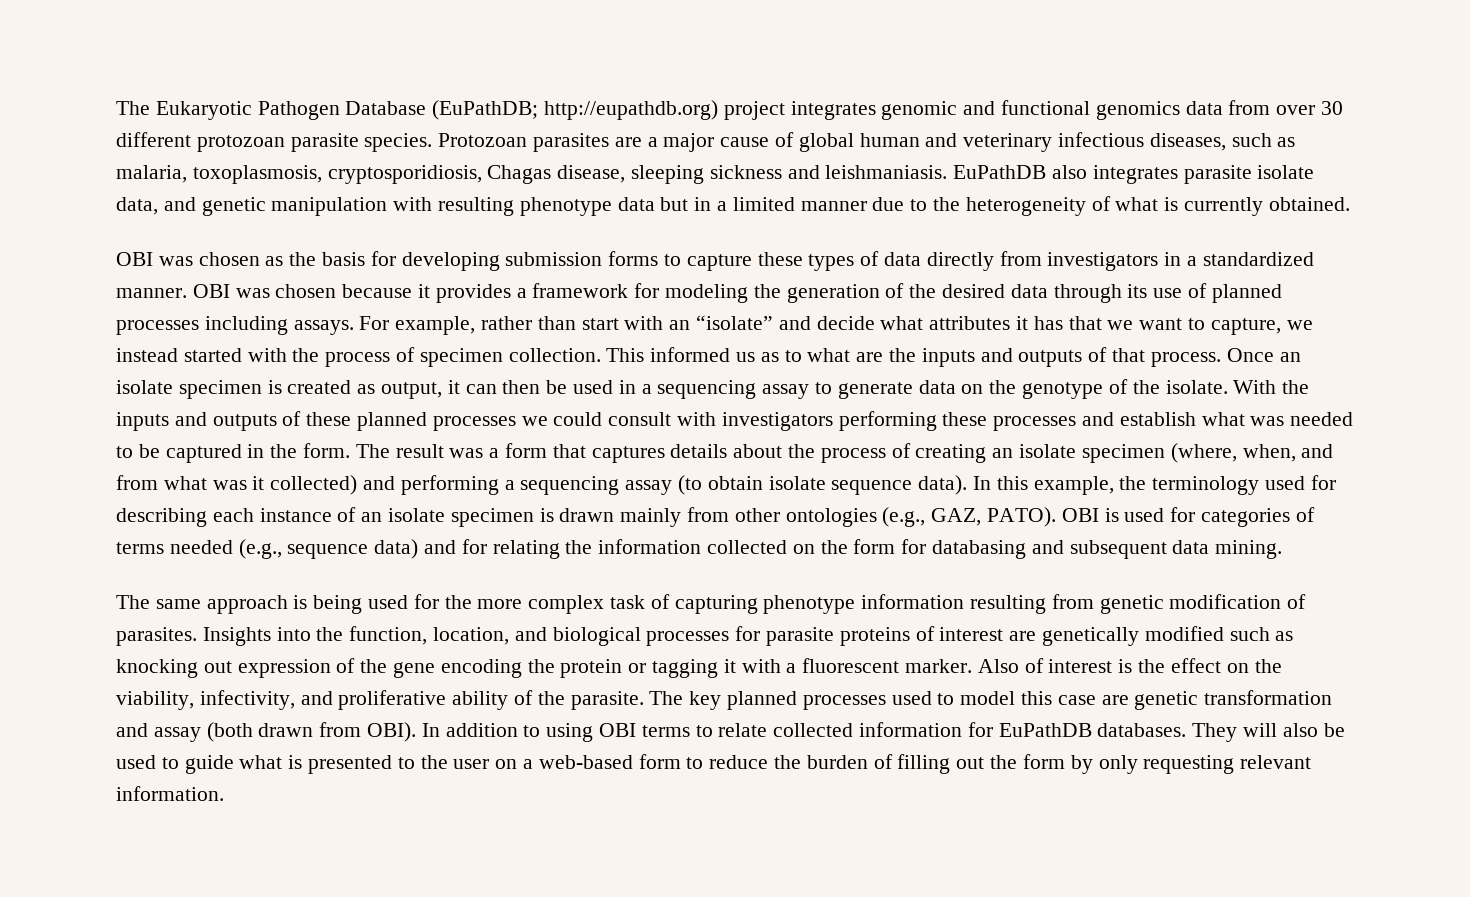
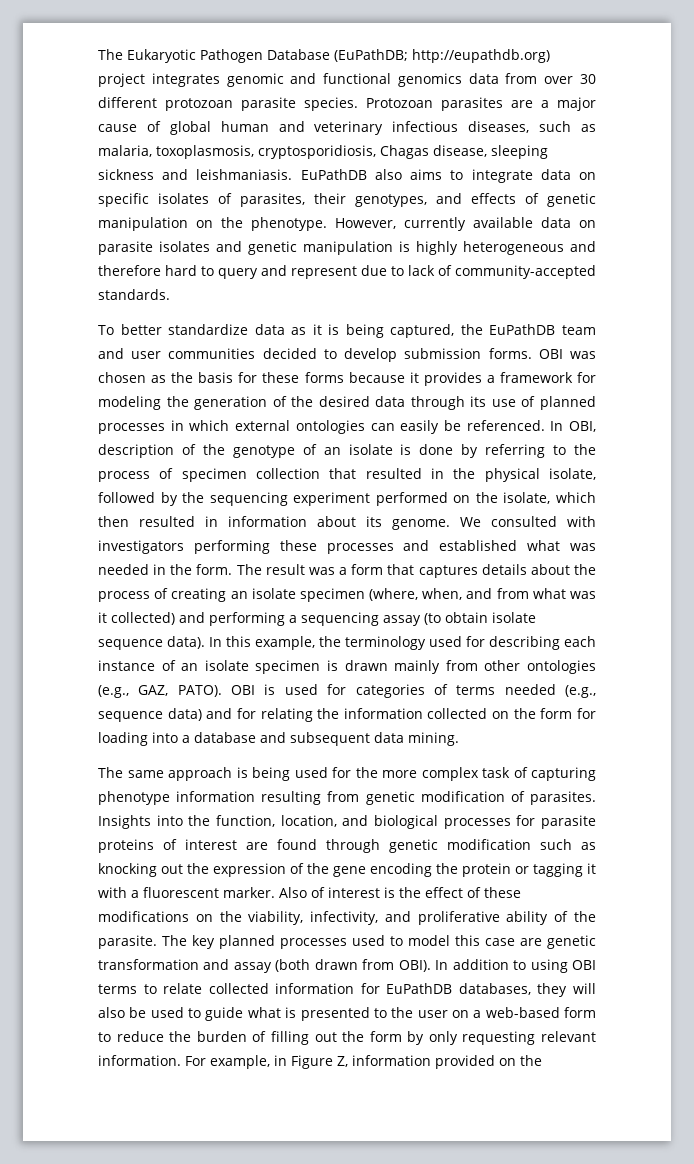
- EuPathDB also integrates parasite isolate data, and genetic manipulation with resulting phenotype data but in a limited manner due to the heterogeneity of what is currently obtained.
- OBI was chosen as the basis for developing submission forms to capture these types of data directly from investigators in a standardized manner. OBI was chosen because it provides a framework for modeling the generation of the desired data through its use of planned processes including assays. For example, rather than start with an “isolate” and decide what attributes it has that we want to capture, we instead started with the process of specimen collection. This informed us as to what are the inputs and outputs of that process. Once an isolate specimen is created as output, it can then be used in a sequencing assay to generate data on the genotype of the isolate. With the inputs and outputs of these planned processes we could consult with investigators performing these processes and establish what was needed to be captured in the form.
+ EuPathDB also aims to integrate data on specific isolates of parasites, their genotypes, and effects of genetic manipulation on the phenotype. However, currently available data on parasite isolates and genetic manipulation is highly heterogeneous and therefore hard to query and represent due to lack of community-accepted standards.
+ To better standardize data as it is being captured, the EuPathDB team and user communities decided to develop submission forms. OBI was chosen as the basis for these forms because it provides a framework for modeling the generation of the desired data through its use of planned processes in which external ontologies can easily be referenced. In OBI, description of the genotype of an isolate is done by referring to the process of specimen collection that resulted in the physical isolate, followed by the sequencing experiment performed on the isolate, which then resulted in information about its genome. We consulted with investigators performing these processes and established what was needed in the form.
- OBI is used for categories of terms needed (e.g., sequence data) and for relating the information collected on the form for databasing and subsequent data mining.
+ OBI is used for categories of terms needed (e.g., sequence data) and for relating the information collected on the form for loading into a database and subsequent data mining.
- Insights into the function, location, and biological processes for parasite proteins of interest are genetically modified such as knocking out expression of the gene encoding the protein or tagging it with a fluorescent marker.
+ Insights into the function, location, and biological processes for parasite proteins of interest are found through genetic modification such as knocking out the expression of the gene encoding the protein or tagging it with a fluorescent marker.
- Also of interest is the effect on the viability, infectivity, and proliferative ability of the parasite.
+ Also of interest is the effect of these modifications on the viability, infectivity, and proliferative ability of the parasite.
- In addition to using OBI terms to relate collected information for EuPathDB databases. They will also be used to guide what is presented to the user on a web-based form to reduce the burden of filling out the form by only requesting relevant information.
+ In addition to using OBI terms to relate collected information for EuPathDB databases, they will also be used to guide what is presented to the user on a web-based form to reduce the burden of filling out the form by only requesting relevant information.
+ For example, in Figure Z, information provided on the

